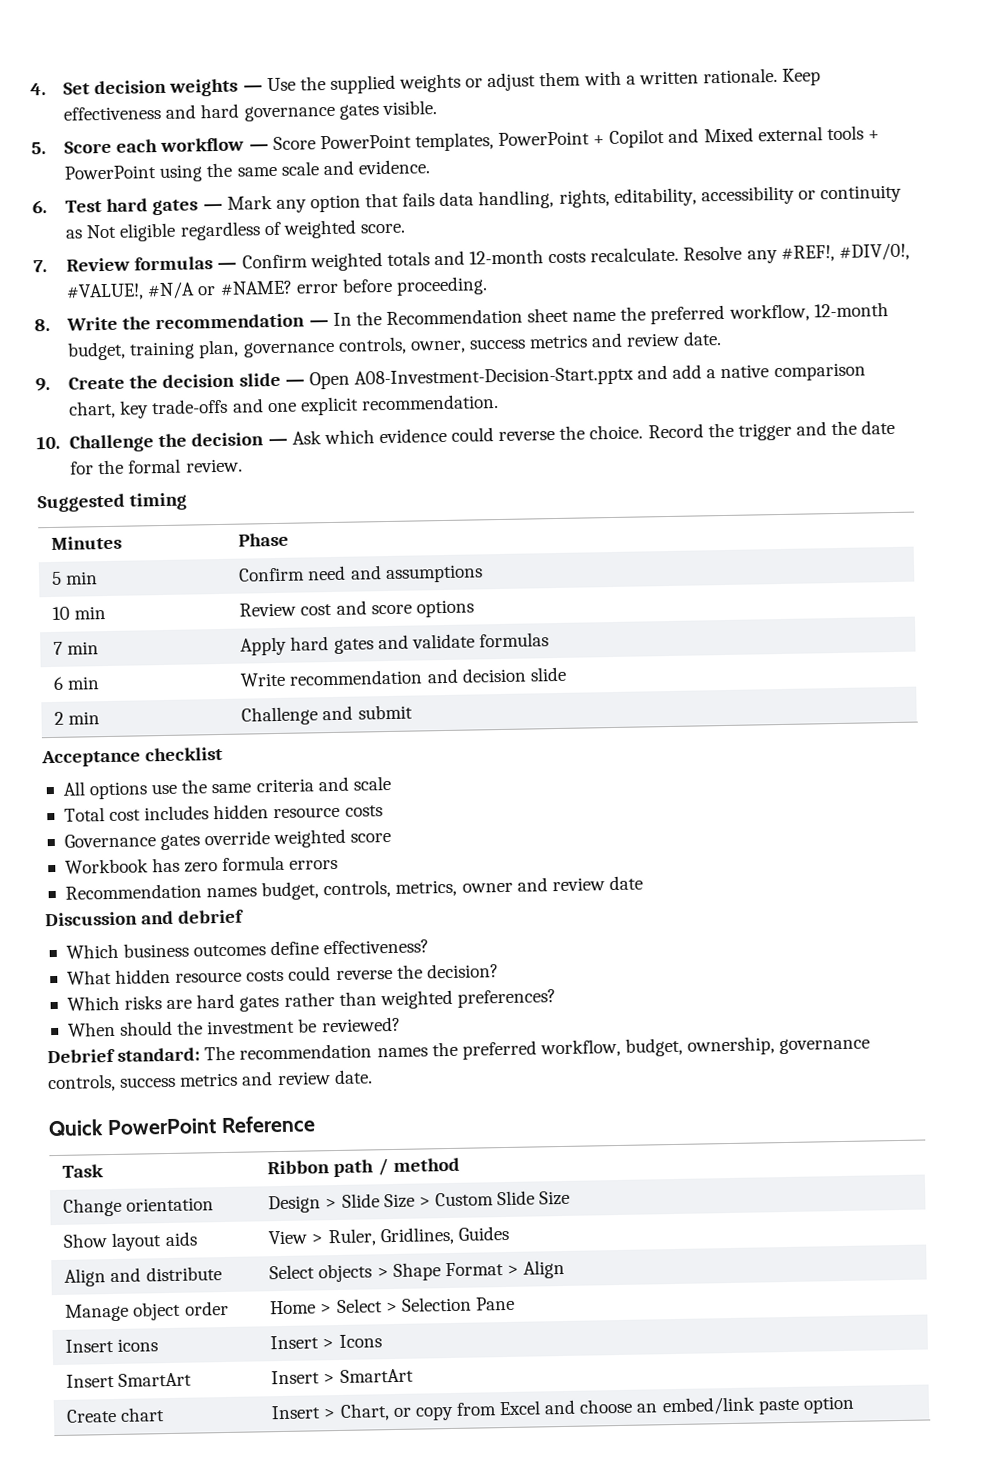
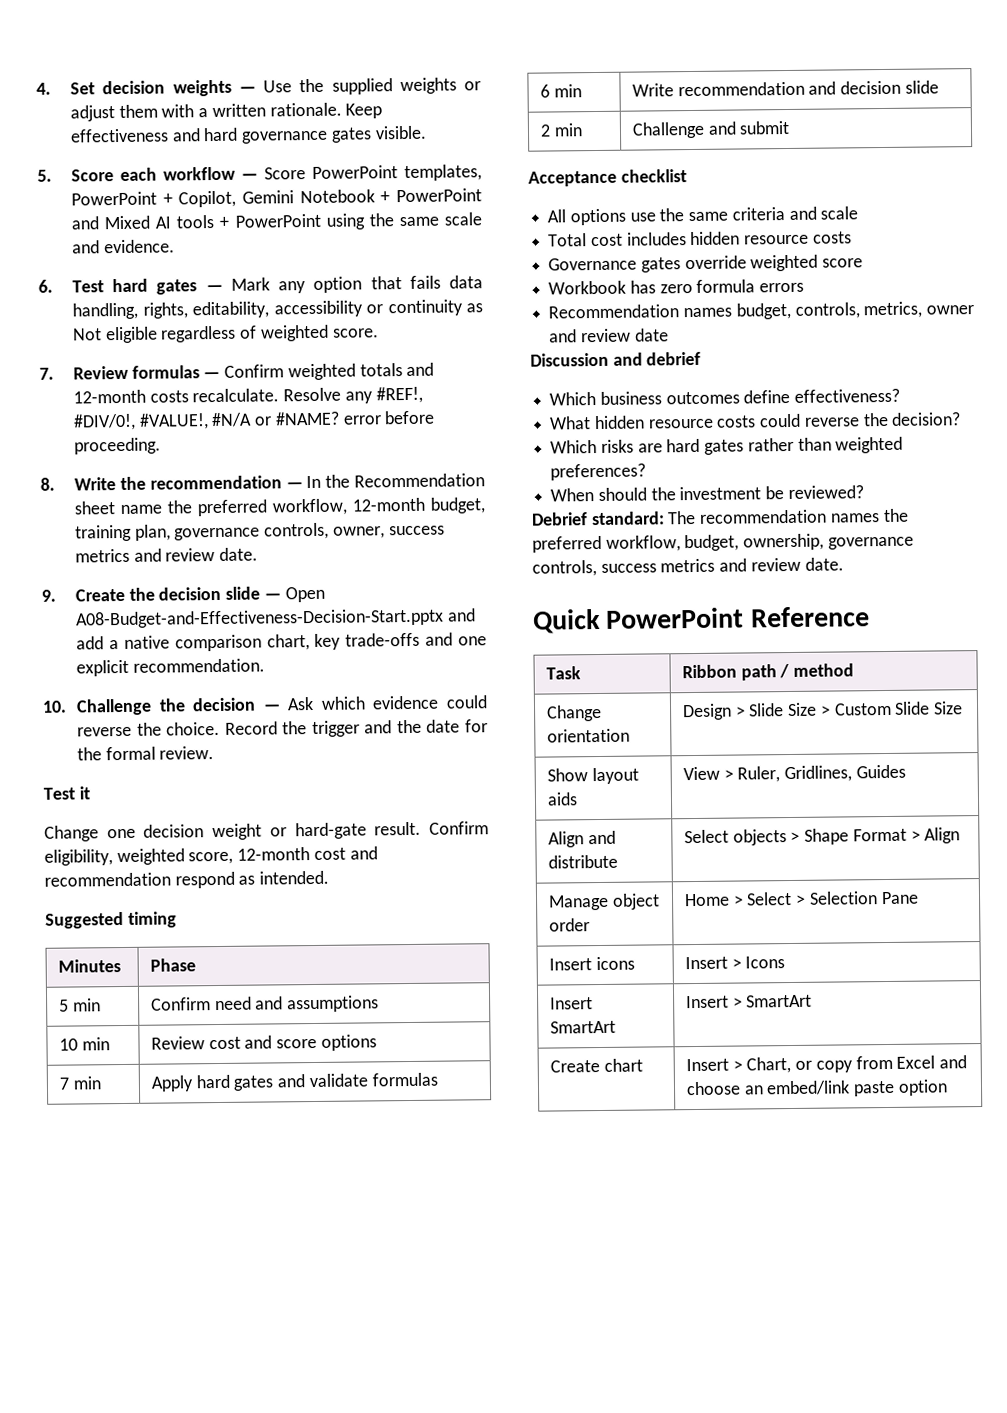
- 5. Score each workflow — Score PowerPoint templates, PowerPoint + Copilot and Mixed external tools + PowerPoint using the same scale and evidence.
+ 5. Score each workflow — Score PowerPoint templates, PowerPoint + Copilot, Gemini Notebook + PowerPoint and Mixed AI tools + PowerPoint using the same scale and evidence.
- 9. Create the decision slide — Open A08-Investment-Decision-Start.pptx and add a native comparison chart, key trade-offs and one explicit recommendation.
+ 9. Create the decision slide — Open A08-Budget-and-Effectiveness-Decision-Start.pptx and add a native comparison chart, key trade-offs and one explicit recommendation.
+ Test it
+ Change one decision weight or hard-gate result. Confirm eligibility, weighted score, 12-month cost and recommendation respond as intended.

